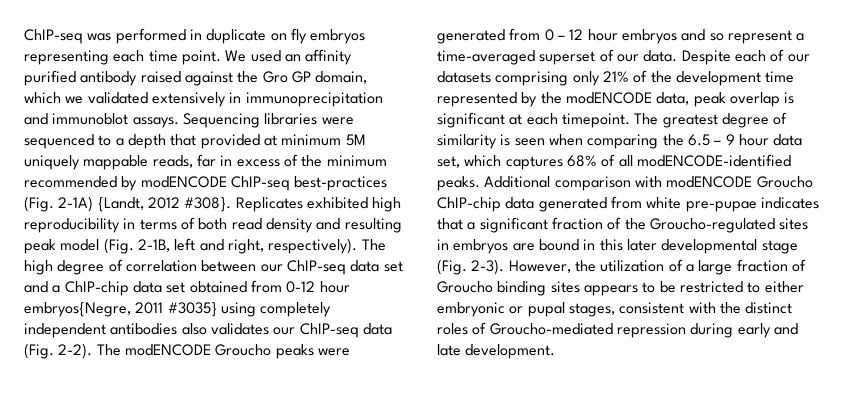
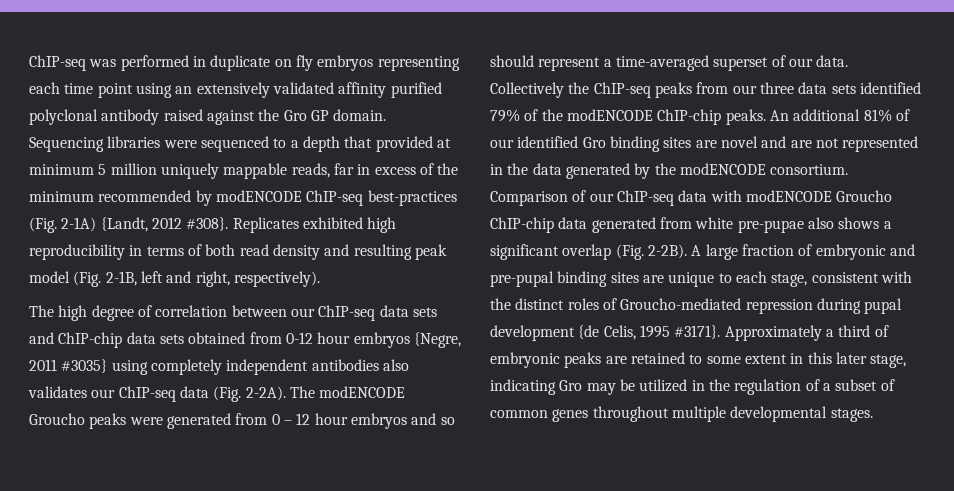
- ChIP-seq was performed in duplicate on fly embryos representing each time point. We used an affinity purified antibody raised against the Gro GP domain, which we validated extensively in immunoprecipitation and immunoblot assays.
+ ChIP-seq was performed in duplicate on fly embryos representing each time point using an extensively validated affinity purified polyclonal antibody raised against the Gro GP domain.
- Sequencing libraries were sequenced to a depth that provided at minimum 5M uniquely mappable reads, far in excess of the minimum recommended by modENCODE ChIP-seq best-practices (Fig. 2-1A) {Landt, 2012 #308}.
+ Sequencing libraries were sequenced to a depth that provided at minimum 5 million uniquely mappable reads, far in excess of the minimum recommended by modENCODE ChIP-seq best-practices (Fig. 2-1A) {Landt, 2012 #308}.
- Replicates exhibited high reproducibility in terms of both read density and resulting peak model (Fig. 2-1B, left and right, respectively). The high degree of correlation between our ChIP-seq data set and a ChIP-chip data set obtained from 0-12 hour embryos{Negre, 2011 #3035} using completely independent antibodies also validates our ChIP-seq data (Fig. 2-2).
+ Replicates exhibited high reproducibility in terms of both read density and resulting peak model (Fig. 2-1B, left and right, respectively).
+ The high degree of correlation between our ChIP-seq data sets and ChIP-chip data sets obtained from 0-12 hour embryos {Negre, 2011 #3035} using completely independent antibodies also validates our ChIP-seq data (Fig. 2-2A).
- The modENCODE Groucho peaks were generated from 0 – 12 hour embryos and so represent a time-averaged superset of our data.
+ The modENCODE Groucho peaks were generated from 0 – 12 hour embryos and so should represent a time-averaged superset of our data.
- Despite each of our datasets comprising only 21% of the development time represented by the modENCODE data, peak overlap is significant at each timepoint. The greatest degree of similarity is seen when comparing the 6.5 – 9 hour data set, which captures 68% of all modENCODE-identified peaks. Additional comparison with modENCODE Groucho ChIP-chip data generated from white pre-pupae indicates that a significant fraction of the Groucho-regulated sites in embryos are bound in this later developmental stage (Fig. 2-3). However, the utilization of a large fraction of Groucho binding sites appears to be restricted to either embryonic or pupal stages, consistent with the distinct roles of Groucho-mediated repression during early and late development.
+ Collectively the ChIP-seq peaks from our three data sets identified 79% of the modENCODE ChIP-chip peaks. An additional 81% of our identified Gro binding sites are novel and are not represented in the data generated by the modENCODE consortium. Comparison of our ChIP-seq data with modENCODE Groucho ChIP-chip data generated from white pre-pupae also shows a significant overlap (Fig. 2-2B). A large fraction of embryonic and pre-pupal binding sites are unique to each stage, consistent with the distinct roles of Groucho-mediated repression during pupal development {de Celis, 1995 #3171}. Approximately a third of embryonic peaks are retained to some extent in this later stage, indicating Gro may be utilized in the regulation of a subset of common genes throughout multiple developmental stages.

